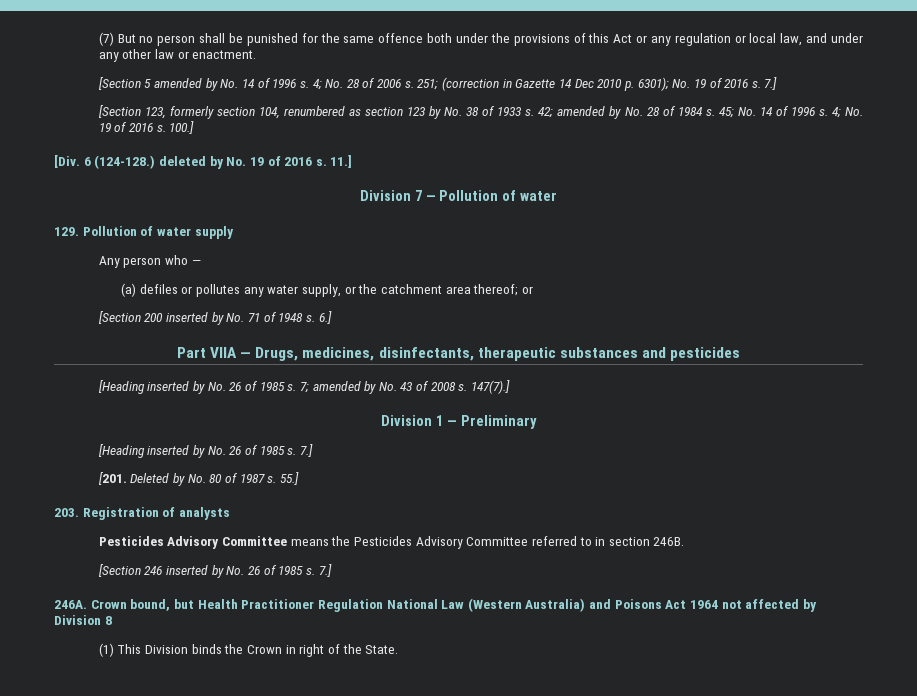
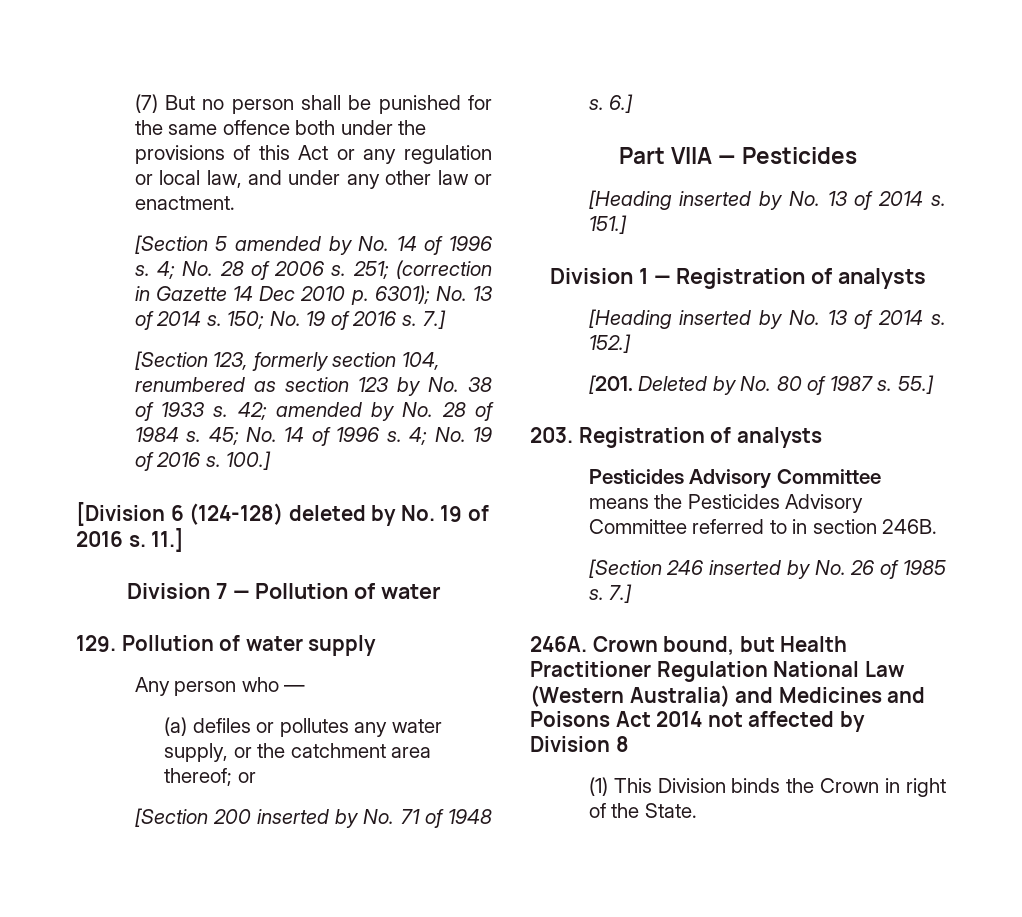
- 251; (correction in Gazette 14 Dec 2010 p. 6301); No. 19 of 2016 s.
+ 251; (correction in Gazette 14 Dec 2010 p. 6301); No. 13 of 2014 s. 150; No. 19 of 2016 s.
- [Div. 6 (124-128.) deleted by No. 19 of 2016 s.
+ [Division 6 (124-128) deleted by No. 19 of 2016 s.
- Part VIIA — Drugs, medicines, disinfectants, therapeutic substances and pesticides
- [Heading inserted by No. 26 of 1985 s. 7; amended by No. 43 of 2008 s. 147(7).]
+ Part VIIA — Pesticides
+ [Heading inserted by No. 13 of 2014 s. 151.]
- Division 1 — Preliminary
- [Heading inserted by No. 26 of 1985 s. 7.]
+ Division 1 — Registration of analysts
+ [Heading inserted by No. 13 of 2014 s. 152.]
- Crown bound, but Health Practitioner Regulation National Law (Western Australia) and Poisons Act 1964 not affected by Division 8
+ Crown bound, but Health Practitioner Regulation National Law (Western Australia) and Medicines and Poisons Act 2014 not affected by Division 8

